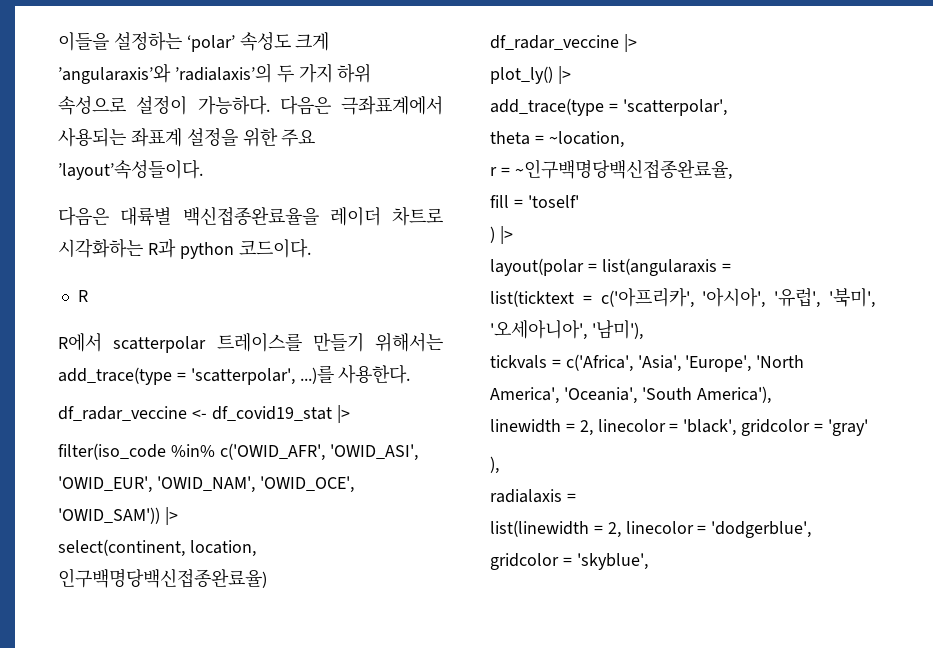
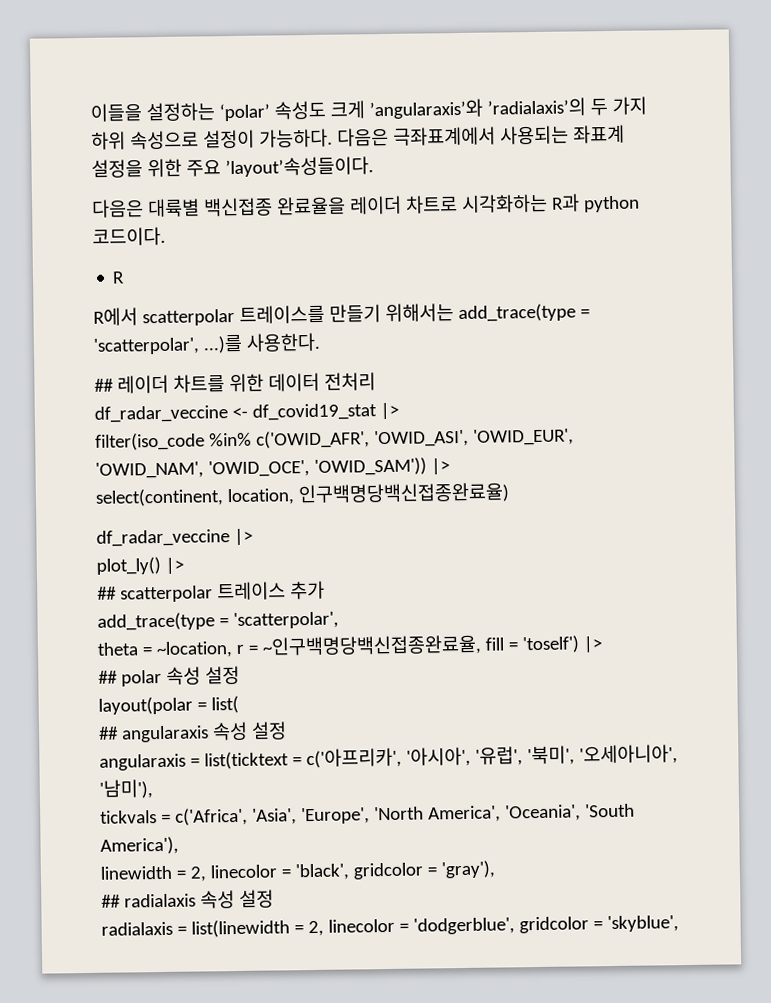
- 다음은 대륙별 백신접종완료율을 레이더 차트로 시각화하는 R과 python 코드이다.
+ 다음은 대륙별 백신접종 완료율을 레이더 차트로 시각화하는 R과 python 코드이다.
+ ## 레이더 차트를 위한 데이터 전처리
+ ## scatterpolar 트레이스 추가
- theta = ~location,
- r = ~인구백명당백신접종완료율,
- fill = 'toself'
- ) |>
- layout(polar = list(angularaxis =
- list(ticktext = c('아프리카', '아시아', '유럽', '북미', '오세아니아', '남미'),
+ theta = ~location, r = ~인구백명당백신접종완료율, fill = 'toself') |>
+ ## polar 속성 설정
+ layout(polar = list(
+ ## angularaxis 속성 설정
+ angularaxis = list(ticktext = c('아프리카', '아시아', '유럽', '북미', '오세아니아', '남미'),
- linewidth = 2, linecolor = 'black', gridcolor = 'gray'
- ),
+ linewidth = 2, linecolor = 'black', gridcolor = 'gray'),
+ ## radialaxis 속성 설정
- radialaxis =
- list(linewidth = 2, linecolor = 'dodgerblue', gridcolor = 'skyblue',
+ radialaxis = list(linewidth = 2, linecolor = 'dodgerblue', gridcolor = 'skyblue',

